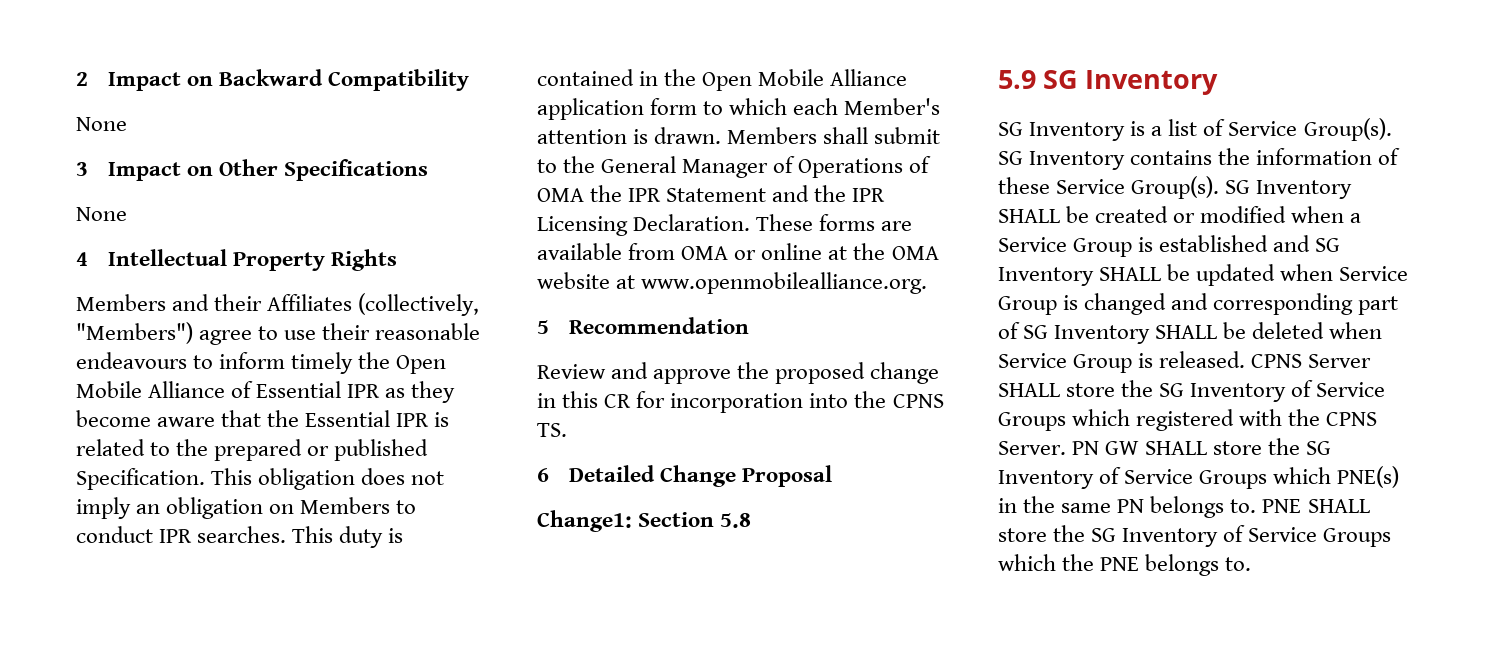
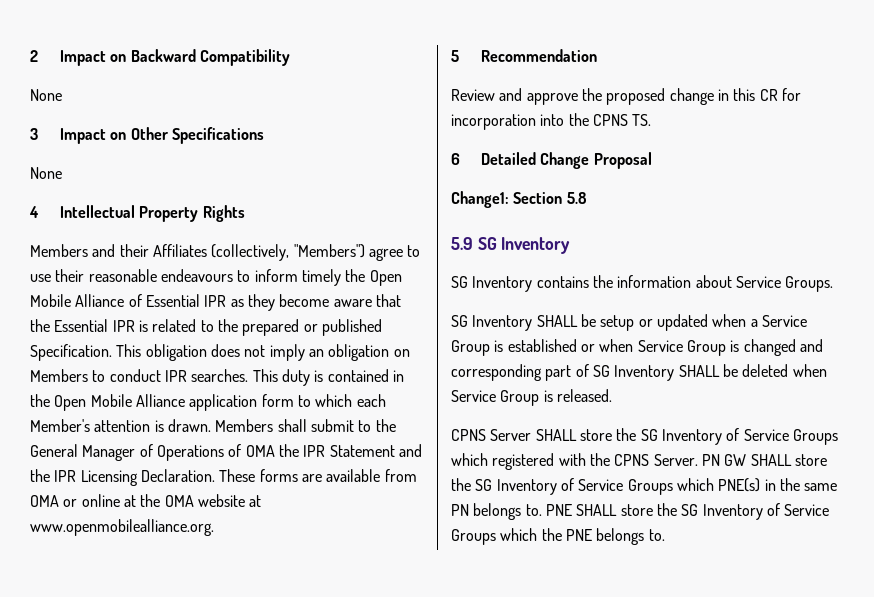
- SG Inventory is a list of Service Group(s). SG Inventory contains the information of these Service Group(s). SG Inventory SHALL be created or modified when a Service Group is established and SG Inventory SHALL be updated when Service Group is changed and corresponding part of SG Inventory SHALL be deleted when Service Group is released. CPNS Server SHALL store the SG Inventory of Service Groups which registered with the CPNS Server.
+ SG Inventory contains the information about Service Groups.
+ SG Inventory SHALL be setup or updated when a Service Group is established or when Service Group is changed and corresponding part of SG Inventory SHALL be deleted when Service Group is released.
+ CPNS Server SHALL store the SG Inventory of Service Groups which registered with the CPNS Server.

